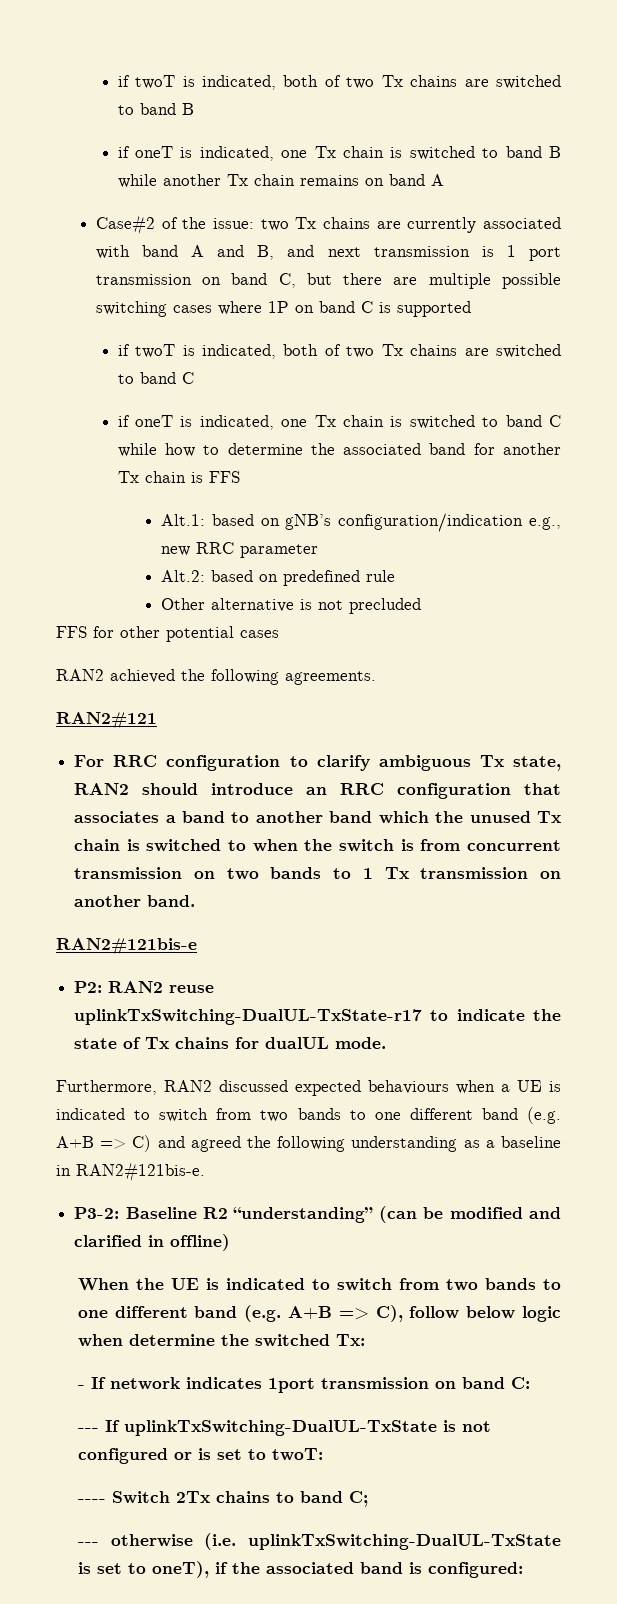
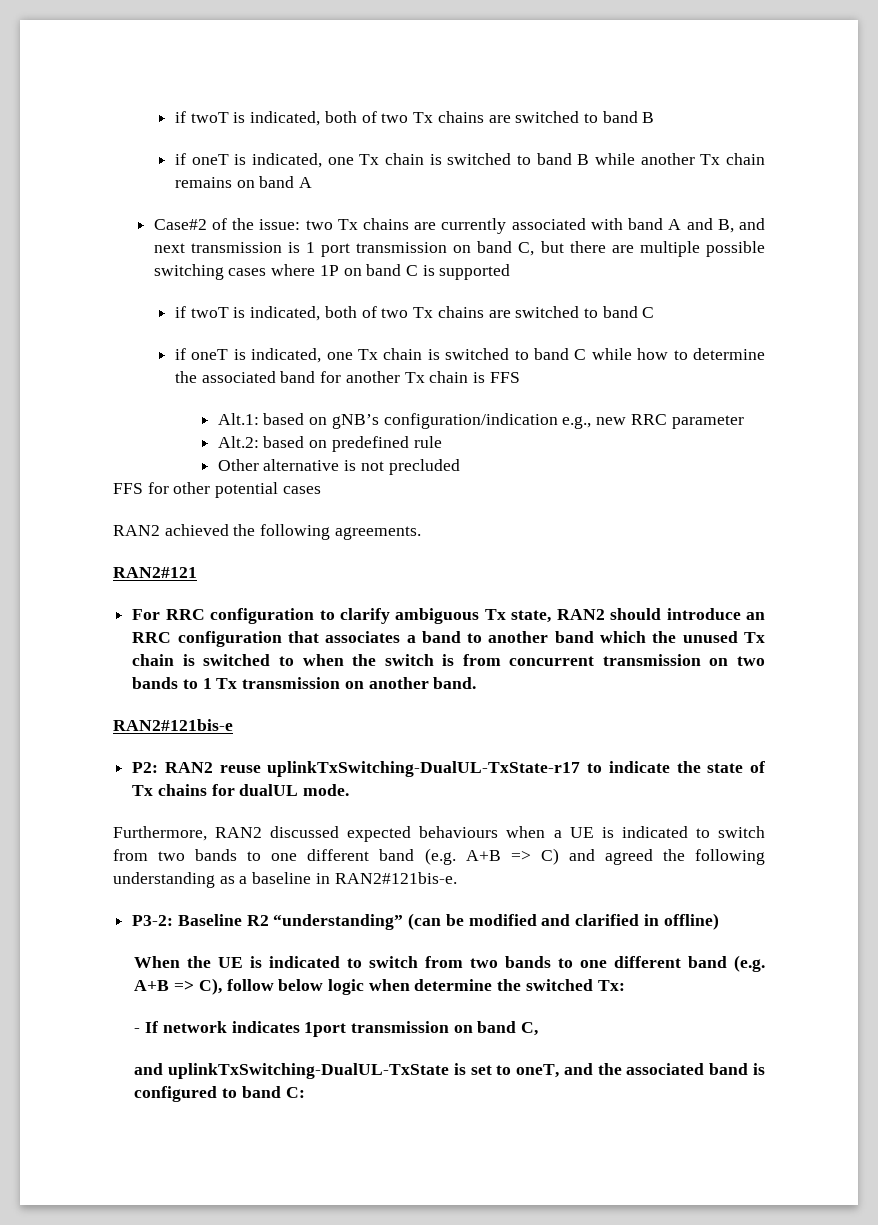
- - If network indicates 1port transmission on band C:
- --- If uplinkTxSwitching-DualUL-TxState is not configured or is set to twoT:
- ---- Switch 2Tx chains to band C;
- --- otherwise (i.e. uplinkTxSwitching-DualUL-TxState is set to oneT), if the associated band is configured:
+ - If network indicates 1port transmission on band C,
+ and uplinkTxSwitching-DualUL-TxState is set to oneT, and the associated band is configured to band C:

